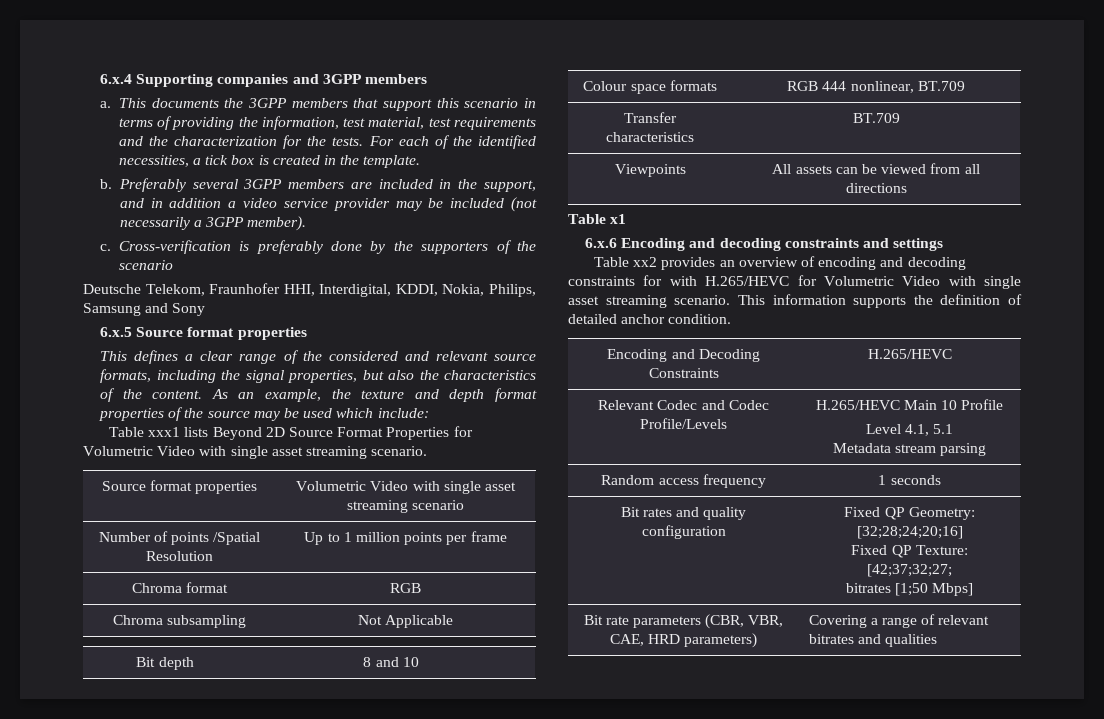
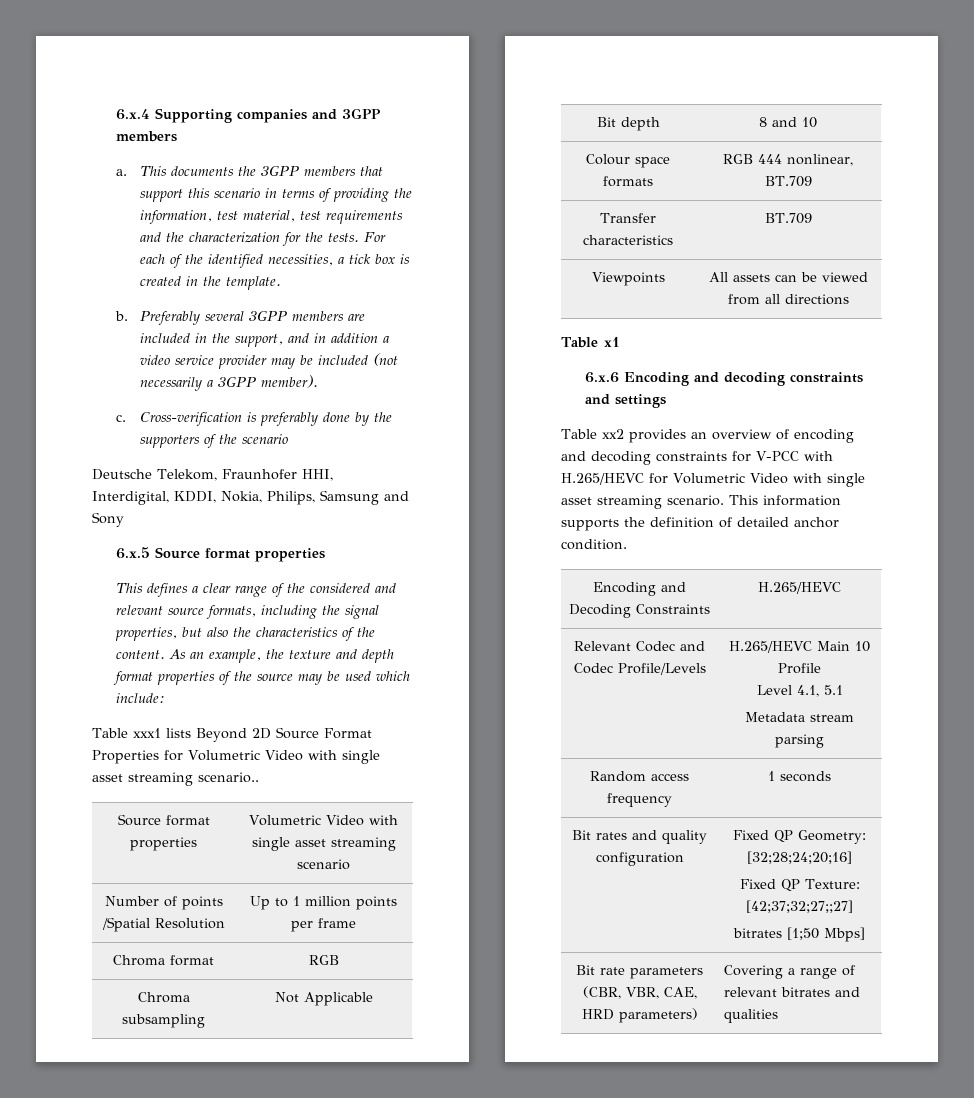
- Table xxx1 lists Beyond 2D Source Format Properties for Volumetric Video with single asset streaming scenario.
+ Table xxx1 lists Beyond 2D Source Format Properties for Volumetric Video with single asset streaming scenario..
- Table xx2 provides an overview of encoding and decoding constraints for with H.265/HEVC for Volumetric Video with single asset streaming scenario.
+ Table xx2 provides an overview of encoding and decoding constraints for V-PCC with H.265/HEVC for Volumetric Video with single asset streaming scenario.
  Bit rates and quality configuration | Fixed QP Geometry: [32;28;24;20;16]
- Fixed QP Texture: [42;37;32;27;
+ Fixed QP Texture: [42;37;32;27;;27]

